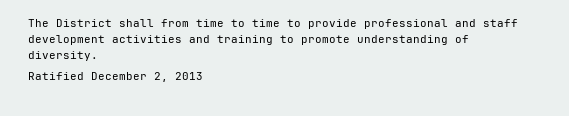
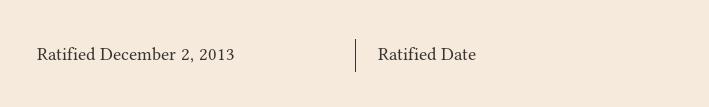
- The District shall from time to time to provide professional and staff development activities and training to promote understanding of diversity.
+ Ratified Date

